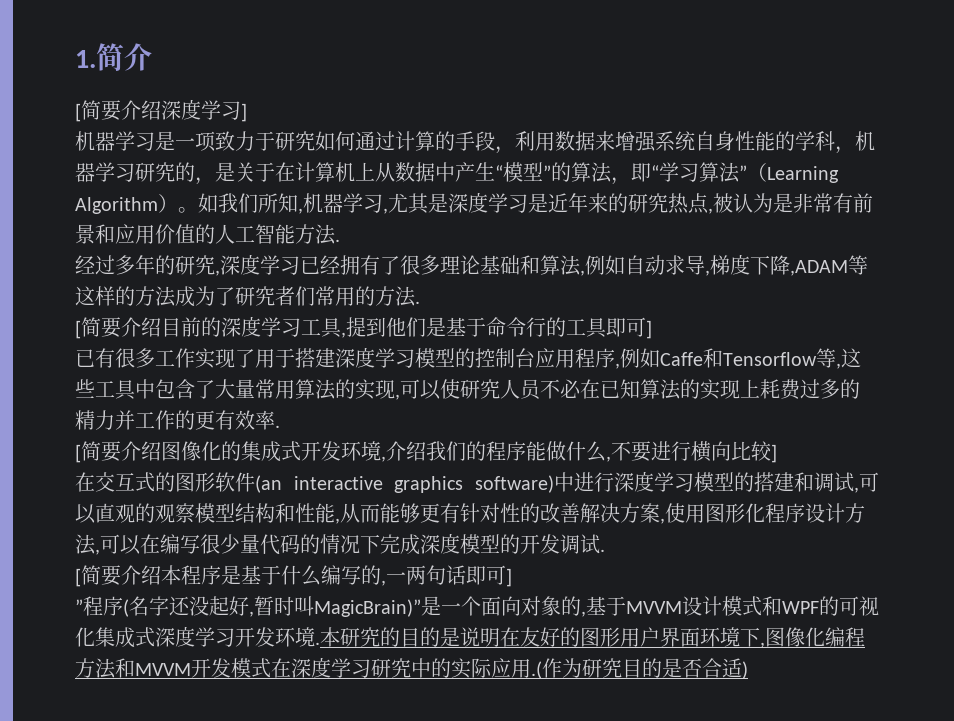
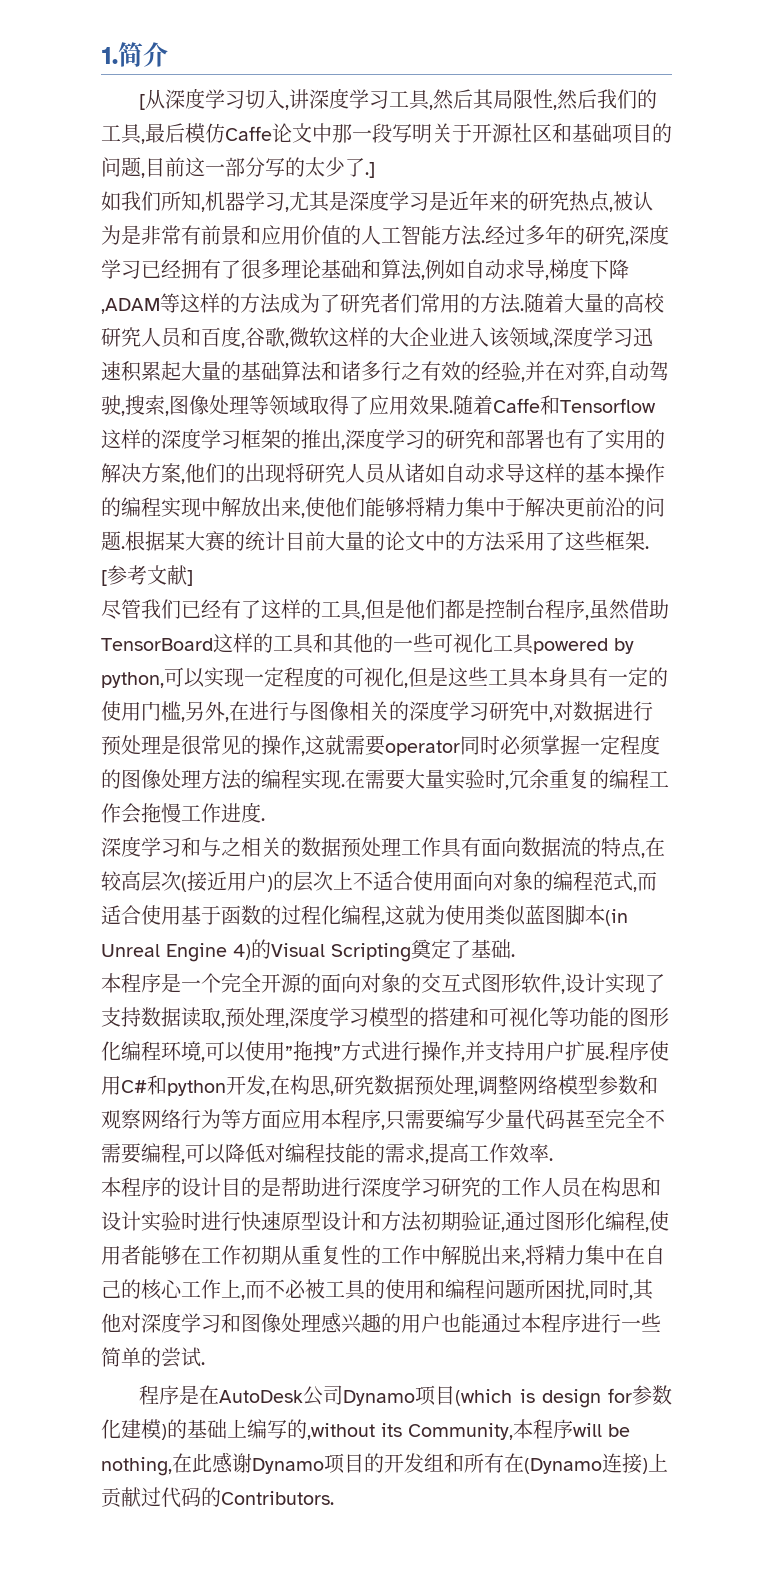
- [简要介绍深度学习]
- 机器学习是一项致力于研究如何通过计算的手段，利用数据来增强系统自身性能的学科，机器学习研究的，是关于在计算机上从数据中产生“模型”的算法，即“学习算法”（Learning Algorithm）。如我们所知,机器学习,尤其是深度学习是近年来的研究热点,被认为是非常有前景和应用价值的人工智能方法.
- 经过多年的研究,深度学习已经拥有了很多理论基础和算法,例如自动求导,梯度下降,ADAM等这样的方法成为了研究者们常用的方法.
- [简要介绍目前的深度学习工具,提到他们是基于命令行的工具即可]
- 已有很多工作实现了用于搭建深度学习模型的控制台应用程序,例如Caffe和Tensorflow等,这些工具中包含了大量常用算法的实现,可以使研究人员不必在已知算法的实现上耗费过多的精力并工作的更有效率.
- [简要介绍图像化的集成式开发环境,介绍我们的程序能做什么,不要进行横向比较]
- 在交互式的图形软件(an interactive graphics software)中进行深度学习模型的搭建和调试,可以直观的观察模型结构和性能,从而能够更有针对性的改善解决方案,使用图形化程序设计方法,可以在编写很少量代码的情况下完成深度模型的开发调试.
- [简要介绍本程序是基于什么编写的,一两句话即可]
- ”程序(名字还没起好,暂时叫MagicBrain)”是一个面向对象的,基于MVVM设计模式和WPF的可视化集成式深度学习开发环境.本研究的目的是说明在友好的图形用户界面环境下,图像化编程方法和MVVM开发模式在深度学习研究中的实际应用.(作为研究目的是否合适)
+ [从深度学习切入,讲深度学习工具,然后其局限性,然后我们的工具,最后模仿Caffe论文中那一段写明关于开源社区和基础项目的问题,目前这一部分写的太少了.]
+ 如我们所知,机器学习,尤其是深度学习是近年来的研究热点,被认为是非常有前景和应用价值的人工智能方法.经过多年的研究,深度学习已经拥有了很多理论基础和算法,例如自动求导,梯度下降,ADAM等这样的方法成为了研究者们常用的方法.随着大量的高校研究人员和百度,谷歌,微软这样的大企业进入该领域,深度学习迅速积累起大量的基础算法和诸多行之有效的经验,并在对弈,自动驾驶,搜索,图像处理等领域取得了应用效果.随着Caffe和Tensorflow这样的深度学习框架的推出,深度学习的研究和部署也有了实用的解决方案,他们的出现将研究人员从诸如自动求导这样的基本操作的编程实现中解放出来,使他们能够将精力集中于解决更前沿的问题.根据某大赛的统计目前大量的论文中的方法采用了这些框架.
+ [参考文献]
+ 尽管我们已经有了这样的工具,但是他们都是控制台程序,虽然借助TensorBoard这样的工具和其他的一些可视化工具powered by python,可以实现一定程度的可视化,但是这些工具本身具有一定的使用门槛,另外,在进行与图像相关的深度学习研究中,对数据进行预处理是很常见的操作,这就需要operator同时必须掌握一定程度的图像处理方法的编程实现.在需要大量实验时,冗余重复的编程工作会拖慢工作进度.
+ 深度学习和与之相关的数据预处理工作具有面向数据流的特点,在较高层次(接近用户)的层次上不适合使用面向对象的编程范式,而适合使用基于函数的过程化编程,这就为使用类似蓝图脚本(in Unreal Engine 4)的Visual Scripting奠定了基础.
+ 本程序是一个完全开源的面向对象的交互式图形软件,设计实现了支持数据读取,预处理,深度学习模型的搭建和可视化等功能的图形化编程环境,可以使用”拖拽”方式进行操作,并支持用户扩展.程序使用C#和python开发,在构思,研究数据预处理,调整网络模型参数和观察网络行为等方面应用本程序,只需要编写少量代码甚至完全不需要编程,可以降低对编程技能的需求,提高工作效率.
+ 本程序的设计目的是帮助进行深度学习研究的工作人员在构思和设计实验时进行快速原型设计和方法初期验证,通过图形化编程,使用者能够在工作初期从重复性的工作中解脱出来,将精力集中在自己的核心工作上,而不必被工具的使用和编程问题所困扰,同时,其他对深度学习和图像处理感兴趣的用户也能通过本程序进行一些简单的尝试.
+ 程序是在AutoDesk公司Dynamo项目(which is design for参数化建模)的基础上编写的,without its Community,本程序will be nothing,在此感谢Dynamo项目的开发组和所有在(Dynamo连接)上贡献过代码的Contributors.

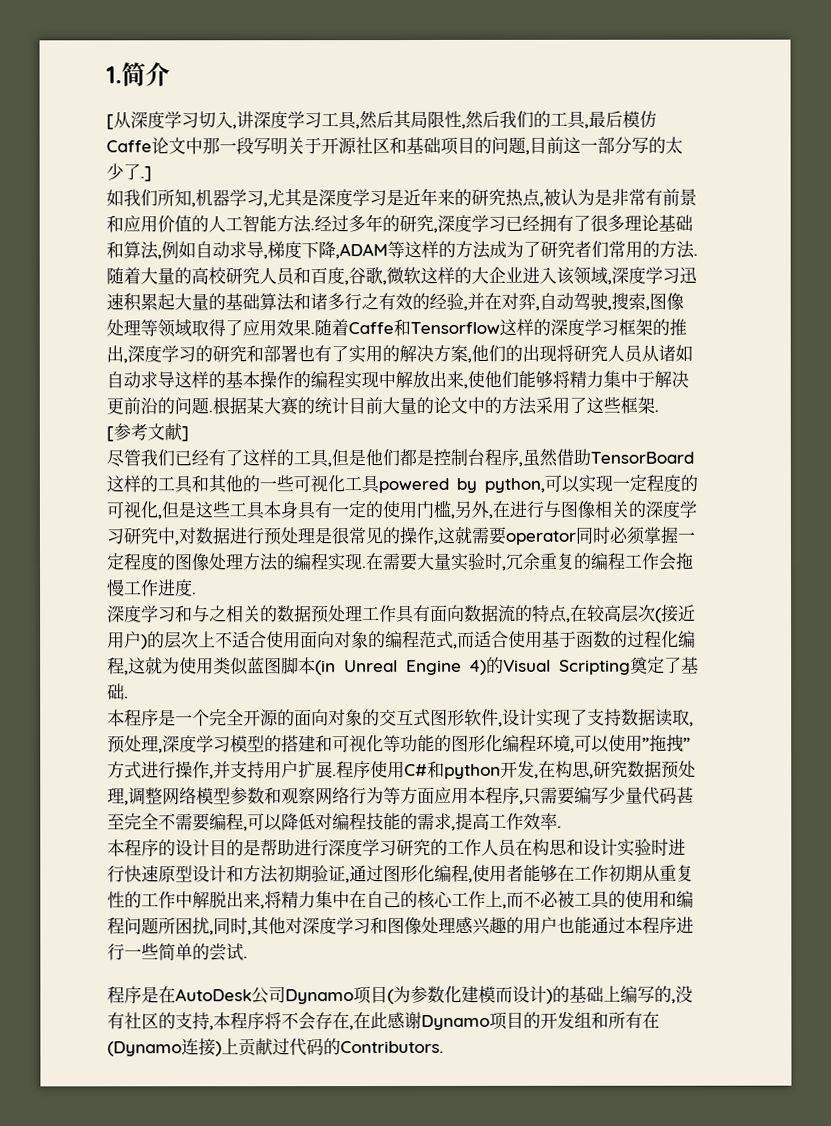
- 程序是在AutoDesk公司Dynamo项目(which is design for参数化建模)的基础上编写的,without its Community,本程序will be nothing,在此感谢Dynamo项目的开发组和所有在(Dynamo连接)上贡献过代码的Contributors.
+ 程序是在AutoDesk公司Dynamo项目(为参数化建模而设计)的基础上编写的,没有社区的支持,本程序将不会存在,在此感谢Dynamo项目的开发组和所有在(Dynamo连接)上贡献过代码的Contributors.

